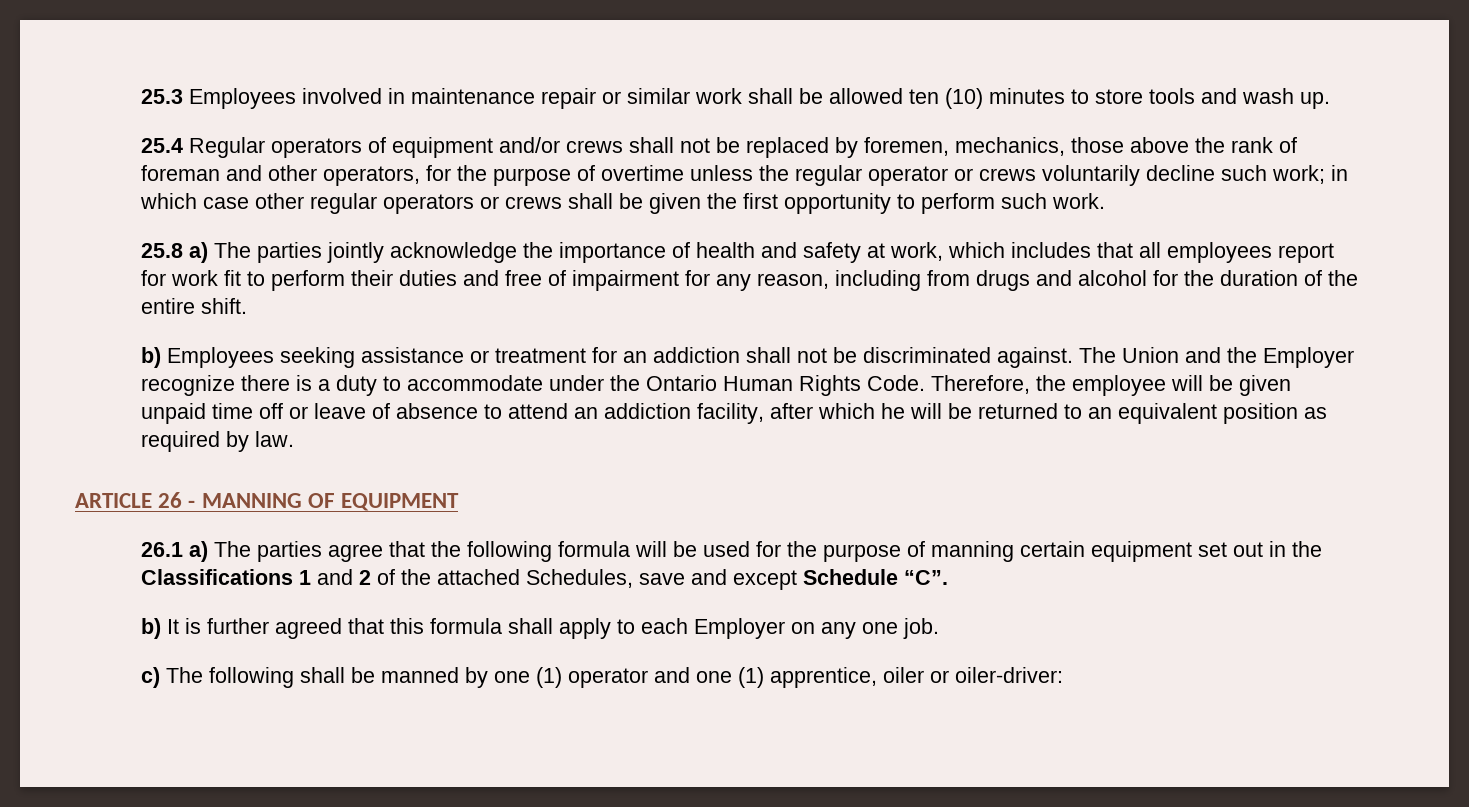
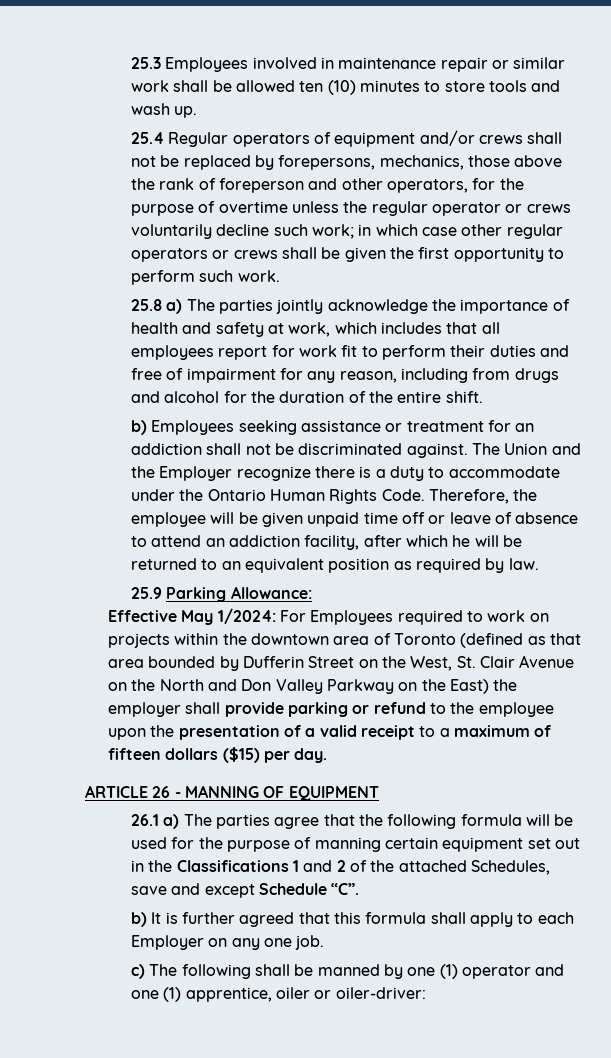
- 25.4 Regular operators of equipment and/or crews shall not be replaced by foremen, mechanics, those above the rank of foreman and other operators, for the purpose of overtime unless the regular operator or crews voluntarily decline such work; in which case other regular operators or crews shall be given the first opportunity to perform such work.
+ 25.4 Regular operators of equipment and/or crews shall not be replaced by forepersons, mechanics, those above the rank of foreperson and other operators, for the purpose of overtime unless the regular operator or crews voluntarily decline such work; in which case other regular operators or crews shall be given the first opportunity to perform such work.
+ 25.9 Parking Allowance:
+ Effective May 1/2024: For Employees required to work on projects within the downtown area of Toronto (defined as that area bounded by Dufferin Street on the West, St. Clair Avenue on the North and Don Valley Parkway on the East) the employer shall provide parking or refund to the employee upon the presentation of a valid receipt to a maximum of fifteen dollars ($15) per day.

